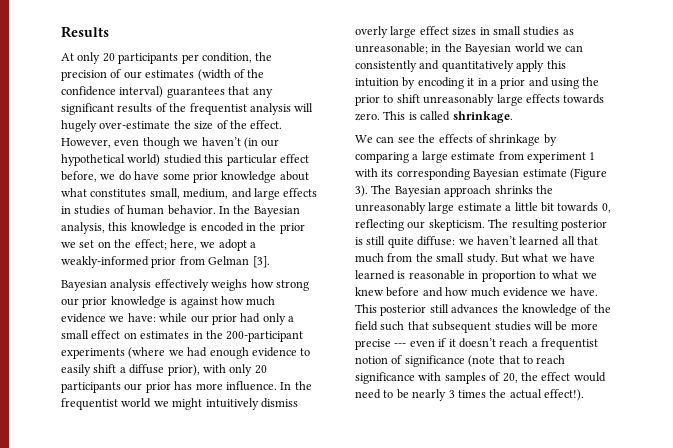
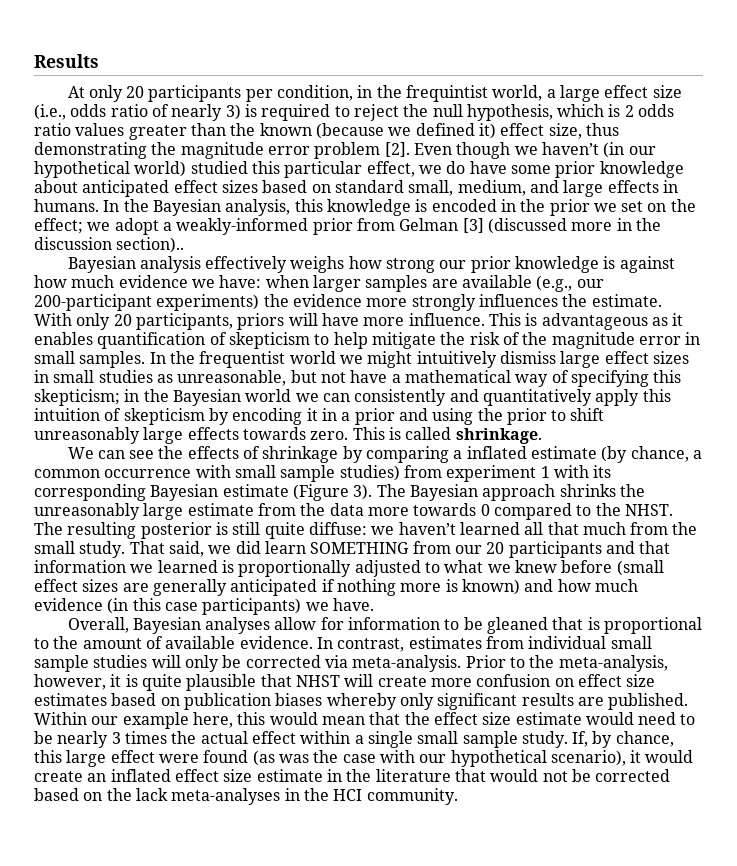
- At only 20 participants per condition, the precision of our estimates (width of the confidence interval) guarantees that any significant results of the frequentist analysis will hugely over-estimate the size of the effect. However, even though we haven’t (in our hypothetical world) studied this particular effect before, we do have some prior knowledge about what constitutes small, medium, and large effects in studies of human behavior.
+ At only 20 participants per condition, in the frequintist world, a large effect size (i.e., odds ratio of nearly 3) is required to reject the null hypothesis, which is 2 odds ratio values greater than the known (because we defined it) effect size, thus demonstrating the magnitude error problem [2]. Even though we haven’t (in our hypothetical world) studied this particular effect, we do have some prior knowledge about anticipated effect sizes based on standard small, medium, and large effects in humans.
- In the Bayesian analysis, this knowledge is encoded in the prior we set on the effect; here, we adopt a weakly-informed prior from Gelman [3].
+ In the Bayesian analysis, this knowledge is encoded in the prior we set on the effect; we adopt a weakly-informed prior from Gelman [3] (discussed more in the discussion section)..
- Bayesian analysis effectively weighs how strong our prior knowledge is against how much evidence we have: while our prior had only a small effect on estimates in the 200-participant experiments (where we had enough evidence to easily shift a diffuse prior), with only 20 participants our prior has more influence.
+ Bayesian analysis effectively weighs how strong our prior knowledge is against how much evidence we have: when larger samples are available (e.g., our 200-participant experiments) the evidence more strongly influences the estimate. With only 20 participants, priors will have more influence. This is advantageous as it enables quantification of skepticism to help mitigate the risk of the magnitude error in small samples.
- In the frequentist world we might intuitively dismiss overly large effect sizes in small studies as unreasonable; in the Bayesian world we can consistently and quantitatively apply this intuition by encoding it in a prior and using the prior to shift unreasonably large effects towards zero.
+ In the frequentist world we might intuitively dismiss large effect sizes in small studies as unreasonable, but not have a mathematical way of specifying this skepticism; in the Bayesian world we can consistently and quantitatively apply this intuition of skepticism by encoding it in a prior and using the prior to shift unreasonably large effects towards zero.
- We can see the effects of shrinkage by comparing a large estimate from experiment 1 with its corresponding Bayesian estimate (Figure 3).
+ We can see the effects of shrinkage by comparing a inflated estimate (by chance, a common occurrence with small sample studies) from experiment 1 with its corresponding Bayesian estimate (Figure 3).
- The Bayesian approach shrinks the unreasonably large estimate a little bit towards 0, reflecting our skepticism.
+ The Bayesian approach shrinks the unreasonably large estimate from the data more towards 0 compared to the NHST.
- But what we have learned is reasonable in proportion to what we knew before and how much evidence we have. This posterior still advances the knowledge of the field such that subsequent studies will be more precise --- even if it doesn’t reach a frequentist notion of significance (note that to reach significance with samples of 20, the effect would need to be nearly 3 times the actual effect!).
+ That said, we did learn SOMETHING from our 20 participants and that information we learned is proportionally adjusted to what we knew before (small effect sizes are generally anticipated if nothing more is known) and how much evidence (in this case participants) we have.
+ Overall, Bayesian analyses allow for information to be gleaned that is proportional to the amount of available evidence. In contrast, estimates from individual small sample studies will only be corrected via meta-analysis. Prior to the meta-analysis, however, it is quite plausible that NHST will create more confusion on effect size estimates based on publication biases whereby only significant results are published. Within our example here, this would mean that the effect size estimate would need to be nearly 3 times the actual effect within a single small sample study. If, by chance, this large effect were found (as was the case with our hypothetical scenario), it would create an inflated effect size estimate in the literature that would not be corrected based on the lack meta-analyses in the HCI community.

